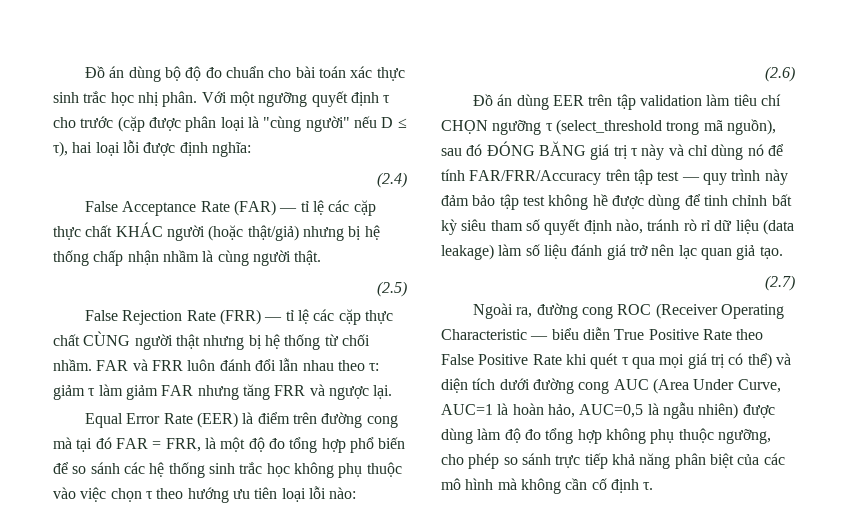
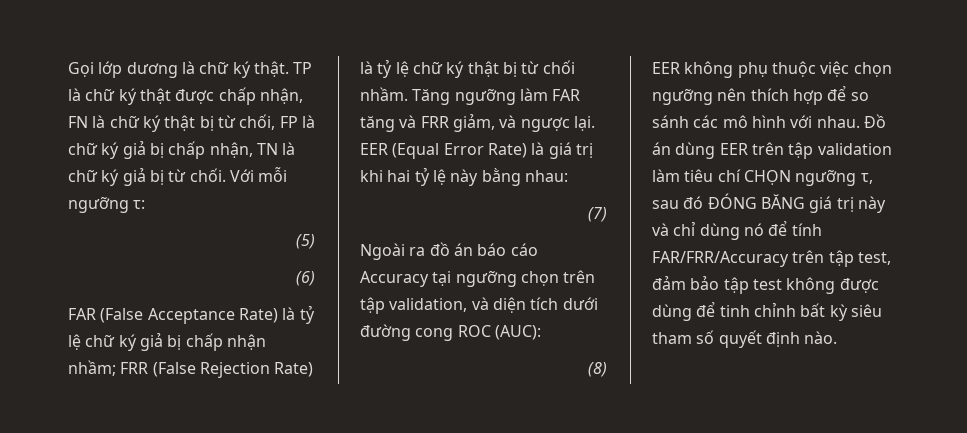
- Đồ án dùng bộ độ đo chuẩn cho bài toán xác thực sinh trắc học nhị phân. Với một ngưỡng quyết định τ cho trước (cặp được phân loại là "cùng người" nếu D ≤ τ), hai loại lỗi được định nghĩa:
- (2.4)
- False Acceptance Rate (FAR) — tỉ lệ các cặp thực chất KHÁC người (hoặc thật/giả) nhưng bị hệ thống chấp nhận nhầm là cùng người thật.
- (2.5)
- False Rejection Rate (FRR) — tỉ lệ các cặp thực chất CÙNG người thật nhưng bị hệ thống từ chối nhầm. FAR và FRR luôn đánh đổi lẫn nhau theo τ: giảm τ làm giảm FAR nhưng tăng FRR và ngược lại.
- Equal Error Rate (EER) là điểm trên đường cong mà tại đó FAR = FRR, là một độ đo tổng hợp phổ biến để so sánh các hệ thống sinh trắc học không phụ thuộc vào việc chọn τ theo hướng ưu tiên loại lỗi nào:
- (2.6)
- Đồ án dùng EER trên tập validation làm tiêu chí CHỌN ngưỡng τ (select_threshold trong mã nguồn), sau đó ĐÓNG BĂNG giá trị τ này và chỉ dùng nó để tính FAR/FRR/Accuracy trên tập test — quy trình này đảm bảo tập test không hề được dùng để tinh chỉnh bất kỳ siêu tham số quyết định nào, tránh rò rỉ dữ liệu (data leakage) làm số liệu đánh giá trở nên lạc quan giả tạo.
- (2.7)
- Ngoài ra, đường cong ROC (Receiver Operating Characteristic — biểu diễn True Positive Rate theo False Positive Rate khi quét τ qua mọi giá trị có thể) và diện tích dưới đường cong AUC (Area Under Curve, AUC=1 là hoàn hảo, AUC=0,5 là ngẫu nhiên) được dùng làm độ đo tổng hợp không phụ thuộc ngưỡng, cho phép so sánh trực tiếp khả năng phân biệt của các mô hình mà không cần cố định τ.
+ Gọi lớp dương là chữ ký thật. TP là chữ ký thật được chấp nhận, FN là chữ ký thật bị từ chối, FP là chữ ký giả bị chấp nhận, TN là chữ ký giả bị từ chối. Với mỗi ngưỡng τ:
+ (5)
+ (6)
+ FAR (False Acceptance Rate) là tỷ lệ chữ ký giả bị chấp nhận nhầm; FRR (False Rejection Rate) là tỷ lệ chữ ký thật bị từ chối nhầm. Tăng ngưỡng làm FAR tăng và FRR giảm, và ngược lại. EER (Equal Error Rate) là giá trị khi hai tỷ lệ này bằng nhau:
+ (7)
+ Ngoài ra đồ án báo cáo Accuracy tại ngưỡng chọn trên tập validation, và diện tích dưới đường cong ROC (AUC):
+ (8)
+ EER không phụ thuộc việc chọn ngưỡng nên thích hợp để so sánh các mô hình với nhau. Đồ án dùng EER trên tập validation làm tiêu chí CHỌN ngưỡng τ, sau đó ĐÓNG BĂNG giá trị này và chỉ dùng nó để tính FAR/FRR/Accuracy trên tập test, đảm bảo tập test không được dùng để tinh chỉnh bất kỳ siêu tham số quyết định nào.

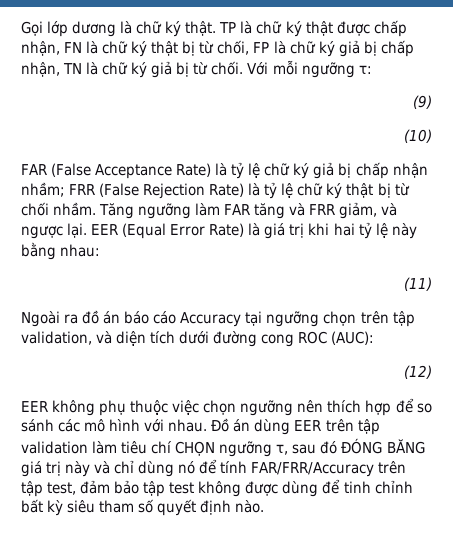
- (5)
- (6)
+ (9)
+ (10)
- (7)
+ (11)
- (8)
+ (12)

